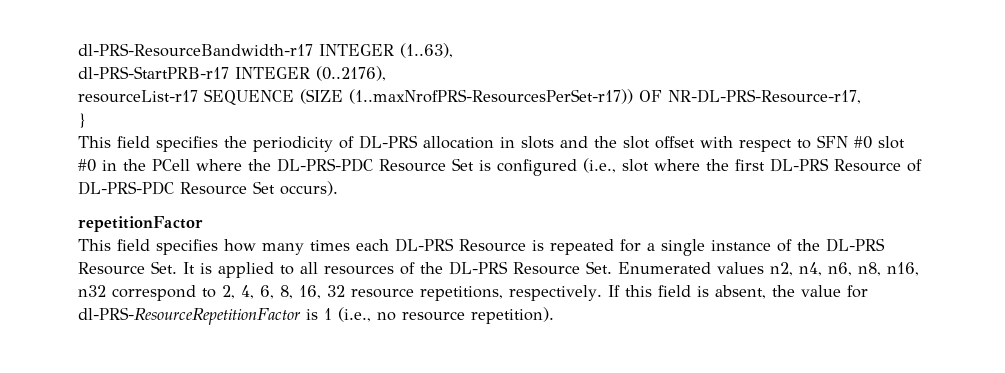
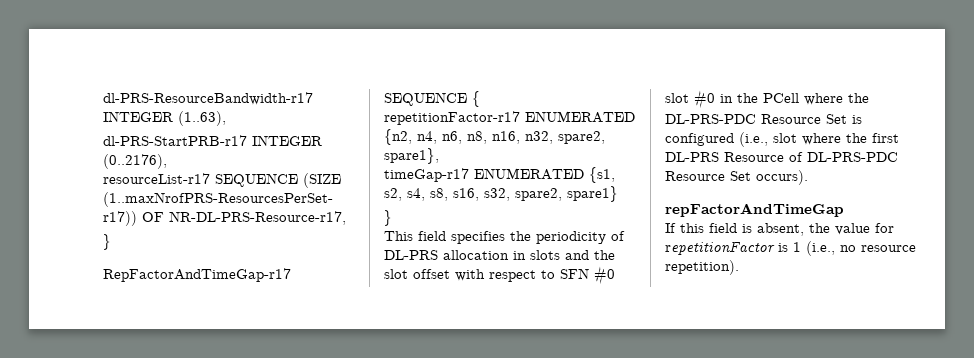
+ RepFactorAndTimeGap-r17 SEQUENCE {
+ repetitionFactor-r17 ENUMERATED {n2, n4, n6, n8, n16, n32, spare2, spare1},
+ timeGap-r17 ENUMERATED {s1, s2, s4, s8, s16, s32, spare2, spare1}
+ }
- repetitionFactor
- This field specifies how many times each DL-PRS Resource is repeated for a single instance of the DL-PRS Resource Set. It is applied to all resources of the DL-PRS Resource Set. Enumerated values n2, n4, n6, n8, n16, n32 correspond to 2, 4, 6, 8, 16, 32 resource repetitions, respectively. If this field is absent, the value for dl-PRS-ResourceRepetitionFactor is 1 (i.e., no resource repetition).
+ repFactorAndTimeGap
+ If this field is absent, the value for repetitionFactor is 1 (i.e., no resource repetition).

